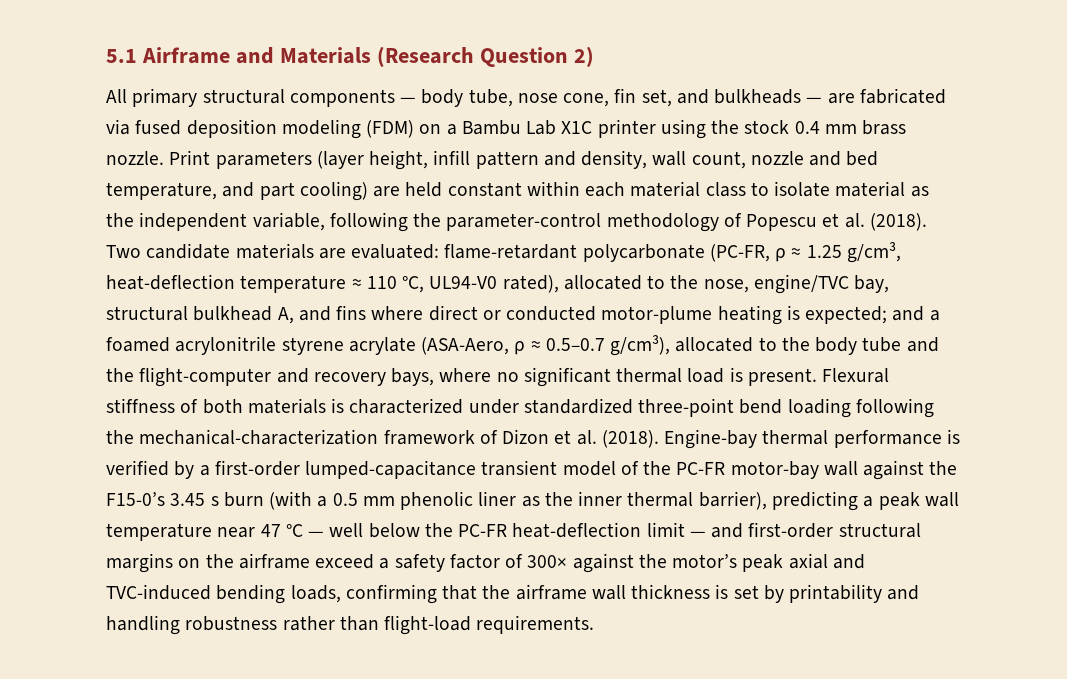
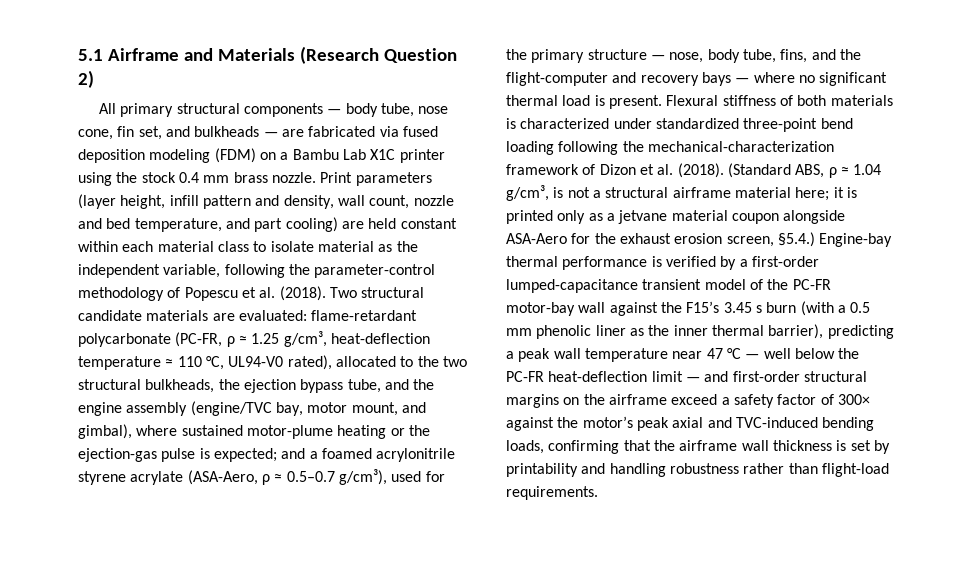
- Two candidate materials are evaluated: flame-retardant polycarbonate (PC-FR, ρ ≈ 1.25 g/cm³, heat-deflection temperature ≈ 110 °C, UL94-V0 rated), allocated to the nose, engine/TVC bay, structural bulkhead A, and fins where direct or conducted motor-plume heating is expected; and a foamed acrylonitrile styrene acrylate (ASA-Aero, ρ ≈ 0.5–0.7 g/cm³), allocated to the body tube and the flight-computer and recovery bays, where no significant thermal load is present.
+ Two structural candidate materials are evaluated: flame-retardant polycarbonate (PC-FR, ρ ≈ 1.25 g/cm³, heat-deflection temperature ≈ 110 °C, UL94-V0 rated), allocated to the two structural bulkheads, the ejection bypass tube, and the engine assembly (engine/TVC bay, motor mount, and gimbal), where sustained motor-plume heating or the ejection-gas pulse is expected; and a foamed acrylonitrile styrene acrylate (ASA-Aero, ρ ≈ 0.5–0.7 g/cm³), used for the primary structure — nose, body tube, fins, and the flight-computer and recovery bays — where no significant thermal load is present.
- Engine-bay thermal performance is verified by a first-order lumped-capacitance transient model of the PC-FR motor-bay wall against the F15-0’s 3.45 s burn (with a 0.5 mm phenolic liner as the inner thermal barrier), predicting a peak wall temperature near 47 °C — well below the PC-FR heat-deflection limit — and first-order structural margins on the airframe exceed a safety factor of 300× against the motor’s peak axial and TVC-induced bending loads, confirming that the airframe wall thickness is set by printability and handling robustness rather than flight-load requirements.
+ (Standard ABS, ρ ≈ 1.04 g/cm³, is not a structural airframe material here; it is printed only as a jetvane material coupon alongside ASA-Aero for the exhaust erosion screen, §5.4.) Engine-bay thermal performance is verified by a first-order lumped-capacitance transient model of the PC-FR motor-bay wall against the F15’s 3.45 s burn (with a 0.5 mm phenolic liner as the inner thermal barrier), predicting a peak wall temperature near 47 °C — well below the PC-FR heat-deflection limit — and first-order structural margins on the airframe exceed a safety factor of 300× against the motor’s peak axial and TVC-induced bending loads, confirming that the airframe wall thickness is set by printability and handling robustness rather than flight-load requirements.

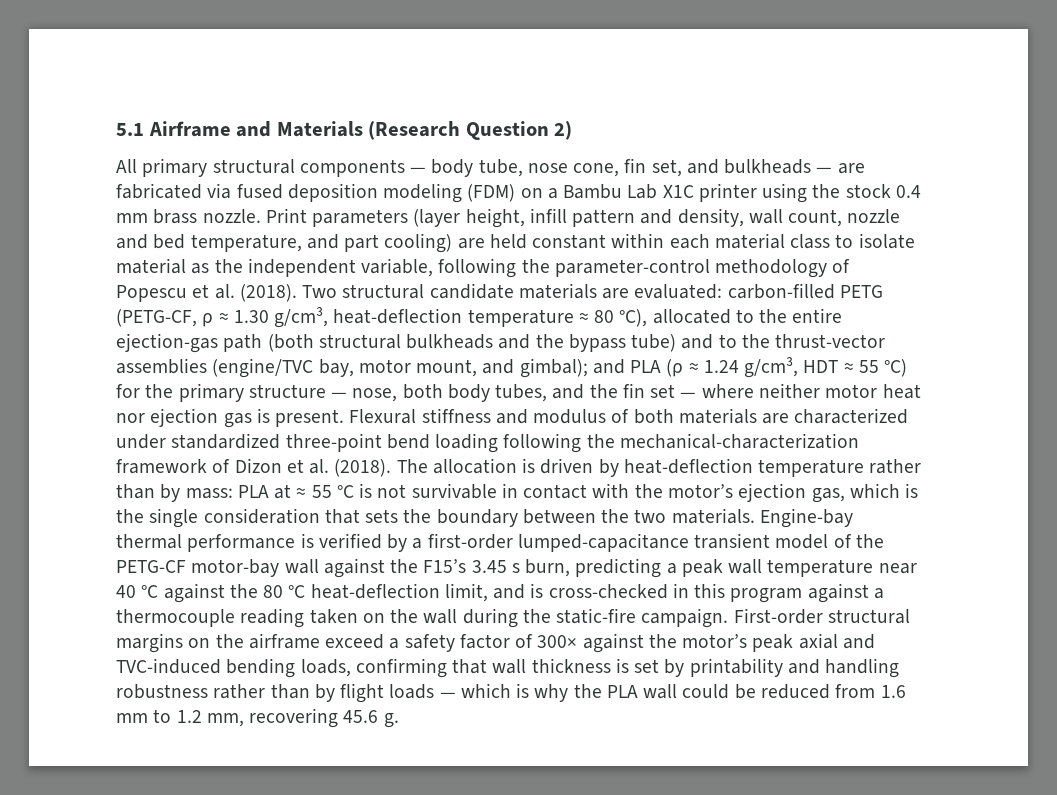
- Two structural candidate materials are evaluated: flame-retardant polycarbonate (PC-FR, ρ ≈ 1.25 g/cm³, heat-deflection temperature ≈ 110 °C, UL94-V0 rated), allocated to the two structural bulkheads, the ejection bypass tube, and the engine assembly (engine/TVC bay, motor mount, and gimbal), where sustained motor-plume heating or the ejection-gas pulse is expected; and a foamed acrylonitrile styrene acrylate (ASA-Aero, ρ ≈ 0.5–0.7 g/cm³), used for the primary structure — nose, body tube, fins, and the flight-computer and recovery bays — where no significant thermal load is present.
+ Two structural candidate materials are evaluated: carbon-filled PETG (PETG-CF, ρ ≈ 1.30 g/cm³, heat-deflection temperature ≈ 80 °C), allocated to the entire ejection-gas path (both structural bulkheads and the bypass tube) and to the thrust-vector assemblies (engine/TVC bay, motor mount, and gimbal); and PLA (ρ ≈ 1.24 g/cm³, HDT ≈ 55 °C) for the primary structure — nose, both body tubes, and the fin set — where neither motor heat nor ejection gas is present.
- Flexural stiffness of both materials is characterized under standardized three-point bend loading following the mechanical-characterization framework of Dizon et al. (2018).
+ Flexural stiffness and modulus of both materials are characterized under standardized three-point bend loading following the mechanical-characterization framework of Dizon et al. (2018).
- (Standard ABS, ρ ≈ 1.04 g/cm³, is not a structural airframe material here; it is printed only as a jetvane material coupon alongside ASA-Aero for the exhaust erosion screen, §5.4.) Engine-bay thermal performance is verified by a first-order lumped-capacitance transient model of the PC-FR motor-bay wall against the F15’s 3.45 s burn (with a 0.5 mm phenolic liner as the inner thermal barrier), predicting a peak wall temperature near 47 °C — well below the PC-FR heat-deflection limit — and first-order structural margins on the airframe exceed a safety factor of 300× against the motor’s peak axial and TVC-induced bending loads, confirming that the airframe wall thickness is set by printability and handling robustness rather than flight-load requirements.
+ The allocation is driven by heat-deflection temperature rather than by mass: PLA at ≈ 55 °C is not survivable in contact with the motor’s ejection gas, which is the single consideration that sets the boundary between the two materials. Engine-bay thermal performance is verified by a first-order lumped-capacitance transient model of the PETG-CF motor-bay wall against the F15’s 3.45 s burn, predicting a peak wall temperature near 40 °C against the 80 °C heat-deflection limit, and is cross-checked in this program against a thermocouple reading taken on the wall during the static-fire campaign. First-order structural margins on the airframe exceed a safety factor of 300× against the motor’s peak axial and TVC-induced bending loads, confirming that wall thickness is set by printability and handling robustness rather than by flight loads — which is why the PLA wall could be reduced from 1.6 mm to 1.2 mm, recovering 45.6 g.

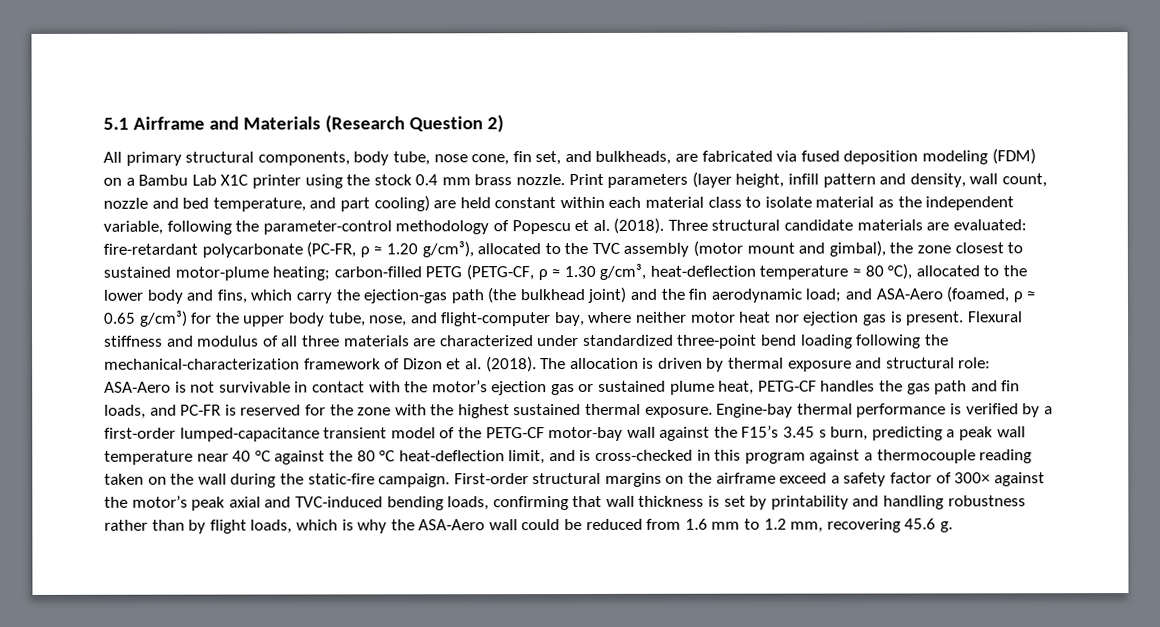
- All primary structural components — body tube, nose cone, fin set, and bulkheads — are fabricated via fused deposition modeling (FDM) on a Bambu Lab X1C printer using the stock 0.4 mm brass nozzle.
+ All primary structural components, body tube, nose cone, fin set, and bulkheads, are fabricated via fused deposition modeling (FDM) on a Bambu Lab X1C printer using the stock 0.4 mm brass nozzle.
- Two structural candidate materials are evaluated: carbon-filled PETG (PETG-CF, ρ ≈ 1.30 g/cm³, heat-deflection temperature ≈ 80 °C), allocated to the entire ejection-gas path (both structural bulkheads and the bypass tube) and to the thrust-vector assemblies (engine/TVC bay, motor mount, and gimbal); and PLA (ρ ≈ 1.24 g/cm³, HDT ≈ 55 °C) for the primary structure — nose, both body tubes, and the fin set — where neither motor heat nor ejection gas is present.
+ Three structural candidate materials are evaluated: fire-retardant polycarbonate (PC-FR, ρ ≈ 1.20 g/cm³), allocated to the TVC assembly (motor mount and gimbal), the zone closest to sustained motor-plume heating; carbon-filled PETG (PETG-CF, ρ ≈ 1.30 g/cm³, heat-deflection temperature ≈ 80 °C), allocated to the lower body and fins, which carry the ejection-gas path (the bulkhead joint) and the fin aerodynamic load; and ASA-Aero (foamed, ρ ≈ 0.65 g/cm³) for the upper body tube, nose, and flight-computer bay, where neither motor heat nor ejection gas is present.
- Flexural stiffness and modulus of both materials are characterized under standardized three-point bend loading following the mechanical-characterization framework of Dizon et al. (2018).
+ Flexural stiffness and modulus of all three materials are characterized under standardized three-point bend loading following the mechanical-characterization framework of Dizon et al. (2018).
- The allocation is driven by heat-deflection temperature rather than by mass: PLA at ≈ 55 °C is not survivable in contact with the motor’s ejection gas, which is the single consideration that sets the boundary between the two materials.
+ The allocation is driven by thermal exposure and structural role: ASA-Aero is not survivable in contact with the motor’s ejection gas or sustained plume heat, PETG-CF handles the gas path and fin loads, and PC-FR is reserved for the zone with the highest sustained thermal exposure.
- First-order structural margins on the airframe exceed a safety factor of 300× against the motor’s peak axial and TVC-induced bending loads, confirming that wall thickness is set by printability and handling robustness rather than by flight loads — which is why the PLA wall could be reduced from 1.6 mm to 1.2 mm, recovering 45.6 g.
+ First-order structural margins on the airframe exceed a safety factor of 300× against the motor’s peak axial and TVC-induced bending loads, confirming that wall thickness is set by printability and handling robustness rather than by flight loads, which is why the ASA-Aero wall could be reduced from 1.6 mm to 1.2 mm, recovering 45.6 g.

